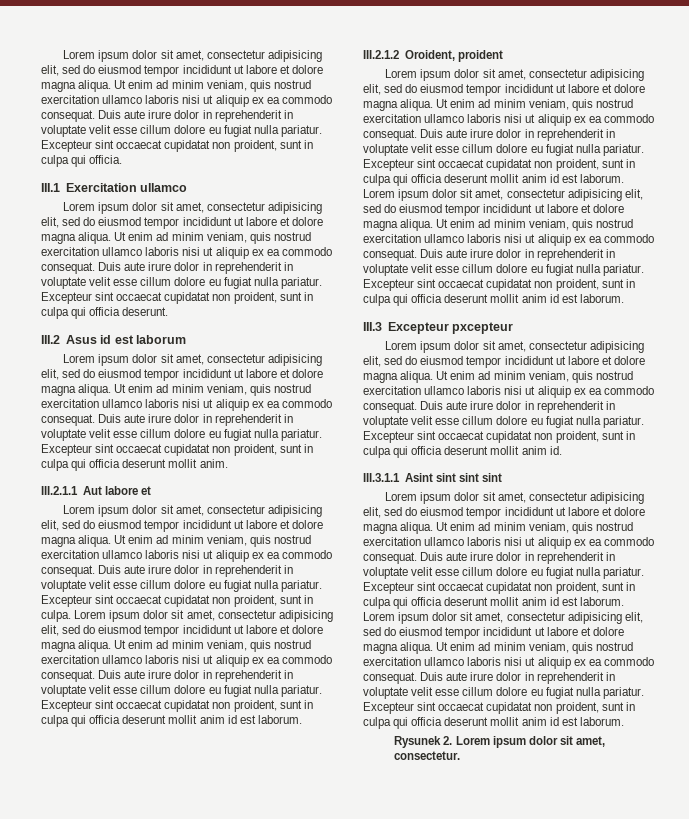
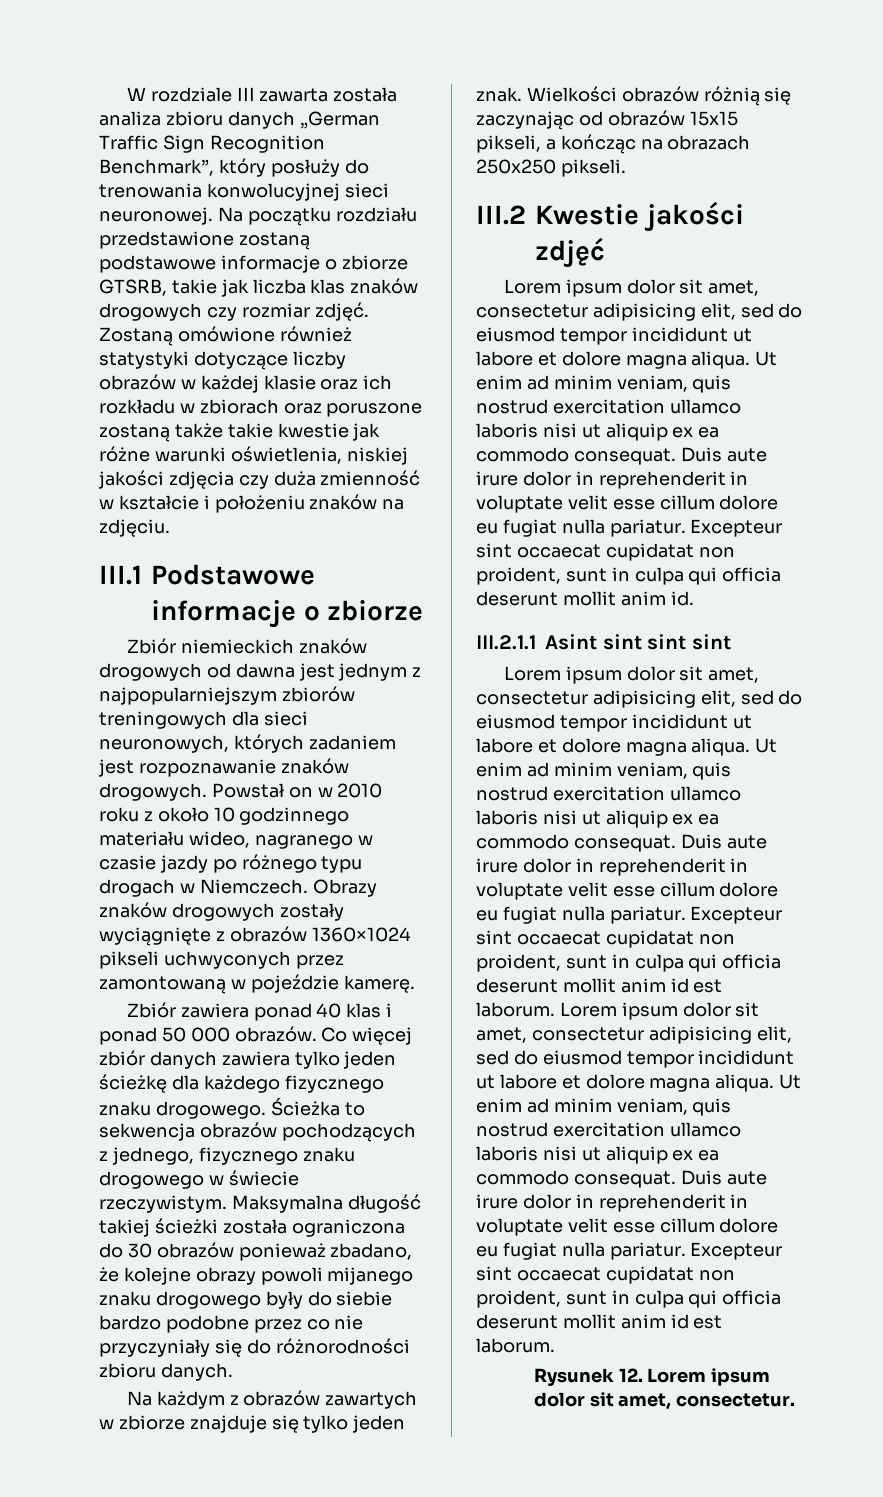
- Lorem ipsum dolor sit amet, consectetur adipisicing elit, sed do eiusmod tempor incididunt ut labore et dolore magna aliqua. Ut enim ad minim veniam, quis nostrud exercitation ullamco laboris nisi ut aliquip ex ea commodo consequat. Duis aute irure dolor in reprehenderit in voluptate velit esse cillum dolore eu fugiat nulla pariatur. Excepteur sint occaecat cupidatat non proident, sunt in culpa qui officia.
- III.1 Exercitation ullamco
- Lorem ipsum dolor sit amet, consectetur adipisicing elit, sed do eiusmod tempor incididunt ut labore et dolore magna aliqua. Ut enim ad minim veniam, quis nostrud exercitation ullamco laboris nisi ut aliquip ex ea commodo consequat. Duis aute irure dolor in reprehenderit in voluptate velit esse cillum dolore eu fugiat nulla pariatur. Excepteur sint occaecat cupidatat non proident, sunt in culpa qui officia deserunt.
- III.2 Asus id est laborum
- Lorem ipsum dolor sit amet, consectetur adipisicing elit, sed do eiusmod tempor incididunt ut labore et dolore magna aliqua. Ut enim ad minim veniam, quis nostrud exercitation ullamco laboris nisi ut aliquip ex ea commodo consequat. Duis aute irure dolor in reprehenderit in voluptate velit esse cillum dolore eu fugiat nulla pariatur. Excepteur sint occaecat cupidatat non proident, sunt in culpa qui officia deserunt mollit anim.
- III.2.1.1 Aut labore et
- Lorem ipsum dolor sit amet, consectetur adipisicing elit, sed do eiusmod tempor incididunt ut labore et dolore magna aliqua. Ut enim ad minim veniam, quis nostrud exercitation ullamco laboris nisi ut aliquip ex ea commodo consequat. Duis aute irure dolor in reprehenderit in voluptate velit esse cillum dolore eu fugiat nulla pariatur. Excepteur sint occaecat cupidatat non proident, sunt in culpa. Lorem ipsum dolor sit amet, consectetur adipisicing elit, sed do eiusmod tempor incididunt ut labore et dolore magna aliqua. Ut enim ad minim veniam, quis nostrud exercitation ullamco laboris nisi ut aliquip ex ea commodo consequat. Duis aute irure dolor in reprehenderit in voluptate velit esse cillum dolore eu fugiat nulla pariatur. Excepteur sint occaecat cupidatat non proident, sunt in culpa qui officia deserunt mollit anim id est laborum.
- III.2.1.2 Oroident, proident
- Lorem ipsum dolor sit amet, consectetur adipisicing elit, sed do eiusmod tempor incididunt ut labore et dolore magna aliqua. Ut enim ad minim veniam, quis nostrud exercitation ullamco laboris nisi ut aliquip ex ea commodo consequat. Duis aute irure dolor in reprehenderit in voluptate velit esse cillum dolore eu fugiat nulla pariatur. Excepteur sint occaecat cupidatat non proident, sunt in culpa qui officia deserunt mollit anim id est laborum. Lorem ipsum dolor sit amet, consectetur adipisicing elit, sed do eiusmod tempor incididunt ut labore et dolore magna aliqua. Ut enim ad minim veniam, quis nostrud exercitation ullamco laboris nisi ut aliquip ex ea commodo consequat. Duis aute irure dolor in reprehenderit in voluptate velit esse cillum dolore eu fugiat nulla pariatur. Excepteur sint occaecat cupidatat non proident, sunt in culpa qui officia deserunt mollit anim id est laborum.
- III.3 Excepteur pxcepteur
+ W rozdziale III zawarta została analiza zbioru danych „German Traffic Sign Recognition Benchmark”, który posłuży do trenowania konwolucyjnej sieci neuronowej. Na początku rozdziału przedstawione zostaną podstawowe informacje o zbiorze GTSRB, takie jak liczba klas znaków drogowych czy rozmiar zdjęć. Zostaną omówione również statystyki dotyczące liczby obrazów w każdej klasie oraz ich rozkładu w zbiorach oraz poruszone zostaną także takie kwestie jak różne warunki oświetlenia, niskiej jakości zdjęcia czy duża zmienność w kształcie i położeniu znaków na zdjęciu.
+ III.1 Podstawowe informacje o zbiorze
+ Zbiór niemieckich znaków drogowych od dawna jest jednym z najpopularniejszym zbiorów treningowych dla sieci neuronowych, których zadaniem jest rozpoznawanie znaków drogowych. Powstał on w 2010 roku z około 10 godzinnego materiału wideo, nagranego w czasie jazdy po różnego typu drogach w Niemczech. Obrazy znaków drogowych zostały wyciągnięte z obrazów 1360×1024 pikseli uchwyconych przez zamontowaną w pojeździe kamerę.
+ Zbiór zawiera ponad 40 klas i ponad 50 000 obrazów. Co więcej zbiór danych zawiera tylko jeden ścieżkę dla każdego fizycznego znaku drogowego. Ścieżka to sekwencja obrazów pochodzących z jednego, fizycznego znaku drogowego w świecie rzeczywistym. Maksymalna długość takiej ścieżki została ograniczona do 30 obrazów ponieważ zbadano, że kolejne obrazy powoli mijanego znaku drogowego były do siebie bardzo podobne przez co nie przyczyniały się do różnorodności zbioru danych.
+ Na każdym z obrazów zawartych w zbiorze znajduje się tylko jeden znak. Wielkości obrazów różnią się zaczynając od obrazów 15x15 pikseli, a kończąc na obrazach 250x250 pikseli.
+ III.2 Kwestie jakości zdjęć
- III.3.1.1 Asint sint sint sint
+ III.2.1.1 Asint sint sint sint
- Rysunek 2. Lorem ipsum dolor sit amet, consectetur.
+ Rysunek 12. Lorem ipsum dolor sit amet, consectetur.

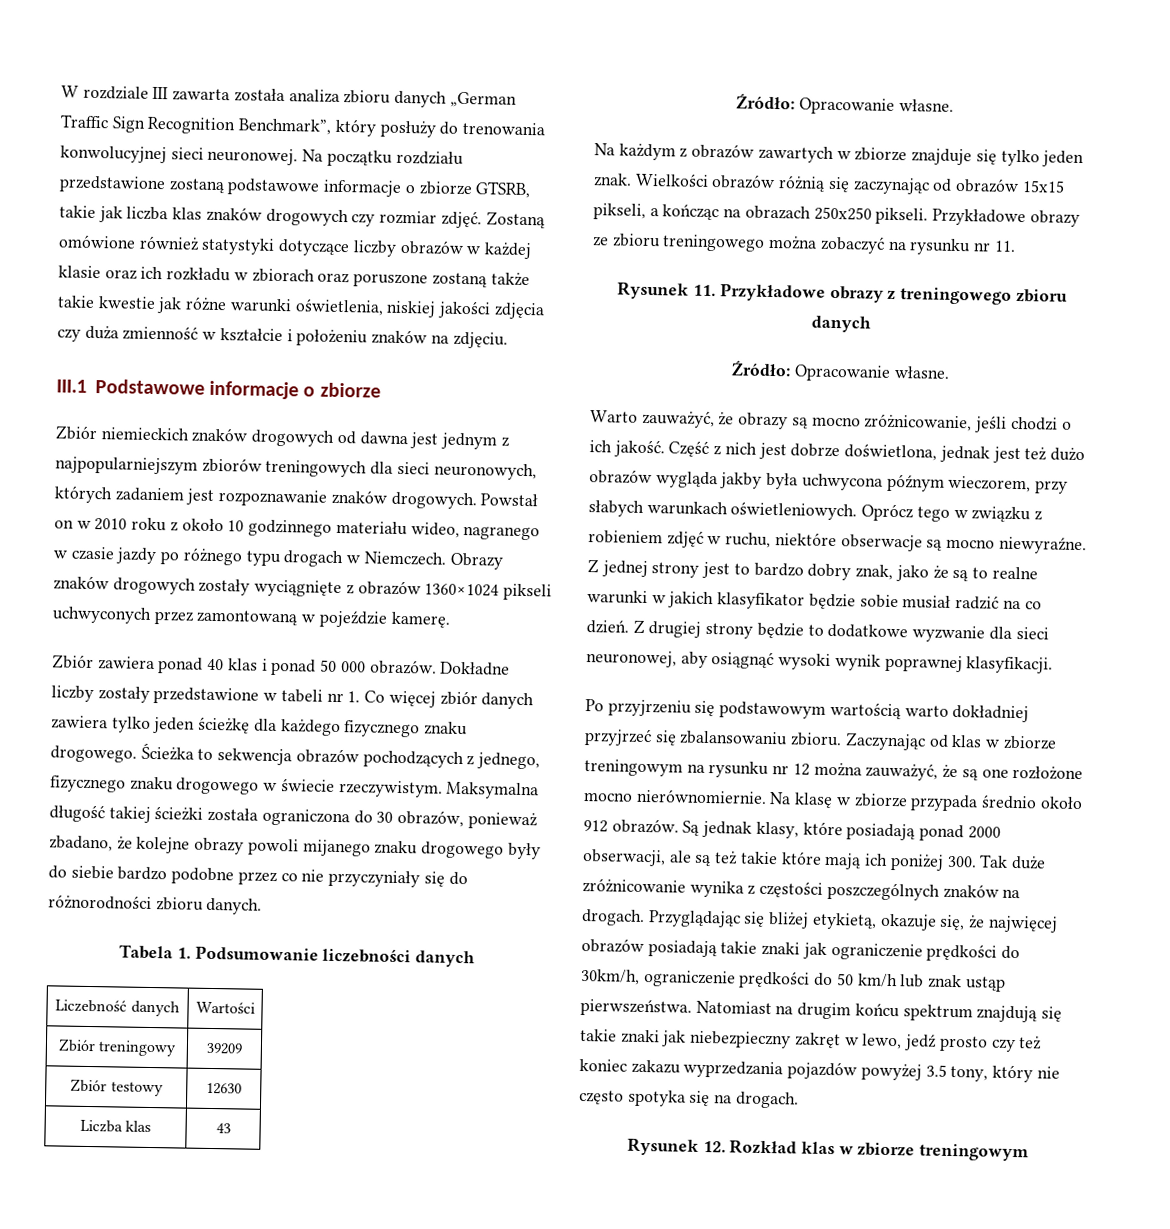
- Co więcej zbiór danych zawiera tylko jeden ścieżkę dla każdego fizycznego znaku drogowego.
+ Dokładne liczby zostały przedstawione w tabeli nr 1. Co więcej zbiór danych zawiera tylko jeden ścieżkę dla każdego fizycznego znaku drogowego.
- Maksymalna długość takiej ścieżki została ograniczona do 30 obrazów ponieważ zbadano, że kolejne obrazy powoli mijanego znaku drogowego były do siebie bardzo podobne przez co nie przyczyniały się do różnorodności zbioru danych.
+ Maksymalna długość takiej ścieżki została ograniczona do 30 obrazów, ponieważ zbadano, że kolejne obrazy powoli mijanego znaku drogowego były do siebie bardzo podobne przez co nie przyczyniały się do różnorodności zbioru danych.
+ Tabela 1. Podsumowanie liczebności danych
+ Liczebność danych | Wartości
+ Zbiór treningowy | 39209
+ Zbiór testowy | 12630
+ Liczba klas | 43
+ Źródło: Opracowanie własne.
- Wielkości obrazów różnią się zaczynając od obrazów 15x15 pikseli, a kończąc na obrazach 250x250 pikseli.
- III.2 Kwestie jakości zdjęć
- Lorem ipsum dolor sit amet, consectetur adipisicing elit, sed do eiusmod tempor incididunt ut labore et dolore magna aliqua. Ut enim ad minim veniam, quis nostrud exercitation ullamco laboris nisi ut aliquip ex ea commodo consequat. Duis aute irure dolor in reprehenderit in voluptate velit esse cillum dolore eu fugiat nulla pariatur. Excepteur sint occaecat cupidatat non proident, sunt in culpa qui officia deserunt mollit anim id.
- III.2.1.1 Asint sint sint sint
- Lorem ipsum dolor sit amet, consectetur adipisicing elit, sed do eiusmod tempor incididunt ut labore et dolore magna aliqua. Ut enim ad minim veniam, quis nostrud exercitation ullamco laboris nisi ut aliquip ex ea commodo consequat. Duis aute irure dolor in reprehenderit in voluptate velit esse cillum dolore eu fugiat nulla pariatur. Excepteur sint occaecat cupidatat non proident, sunt in culpa qui officia deserunt mollit anim id est laborum. Lorem ipsum dolor sit amet, consectetur adipisicing elit, sed do eiusmod tempor incididunt ut labore et dolore magna aliqua. Ut enim ad minim veniam, quis nostrud exercitation ullamco laboris nisi ut aliquip ex ea commodo consequat. Duis aute irure dolor in reprehenderit in voluptate velit esse cillum dolore eu fugiat nulla pariatur. Excepteur sint occaecat cupidatat non proident, sunt in culpa qui officia deserunt mollit anim id est laborum.
- Rysunek 12. Lorem ipsum dolor sit amet, consectetur.
+ Wielkości obrazów różnią się zaczynając od obrazów 15x15 pikseli, a kończąc na obrazach 250x250 pikseli. Przykładowe obrazy ze zbioru treningowego można zobaczyć na rysunku nr 11.
+ Rysunek 11. Przykładowe obrazy z treningowego zbioru danych
+ Źródło: Opracowanie własne.
+ Warto zauważyć, że obrazy są mocno zróżnicowanie, jeśli chodzi o ich jakość. Część z nich jest dobrze doświetlona, jednak jest też dużo obrazów wygląda jakby była uchwycona późnym wieczorem, przy słabych warunkach oświetleniowych. Oprócz tego w związku z robieniem zdjęć w ruchu, niektóre obserwacje są mocno niewyraźne. Z jednej strony jest to bardzo dobry znak, jako że są to realne warunki w jakich klasyfikator będzie sobie musiał radzić na co dzień. Z drugiej strony będzie to dodatkowe wyzwanie dla sieci neuronowej, aby osiągnąć wysoki wynik poprawnej klasyfikacji.
+ Po przyjrzeniu się podstawowym wartością warto dokładniej przyjrzeć się zbalansowaniu zbioru. Zaczynając od klas w zbiorze treningowym na rysunku nr 12 można zauważyć, że są one rozłożone mocno nierównomiernie. Na klasę w zbiorze przypada średnio około 912 obrazów. Są jednak klasy, które posiadają ponad 2000 obserwacji, ale są też takie które mają ich poniżej 300. Tak duże zróżnicowanie wynika z częstości poszczególnych znaków na drogach. Przyglądając się bliżej etykietą, okazuje się, że najwięcej obrazów posiadają takie znaki jak ograniczenie prędkości do 30km/h, ograniczenie prędkości do 50 km/h lub znak ustąp pierwszeństwa. Natomiast na drugim końcu spektrum znajdują się takie znaki jak niebezpieczny zakręt w lewo, jedź prosto czy też koniec zakazu wyprzedzania pojazdów powyżej 3.5 tony, który nie często spotyka się na drogach.
+ Rysunek 12. Rozkład klas w zbiorze treningowym

